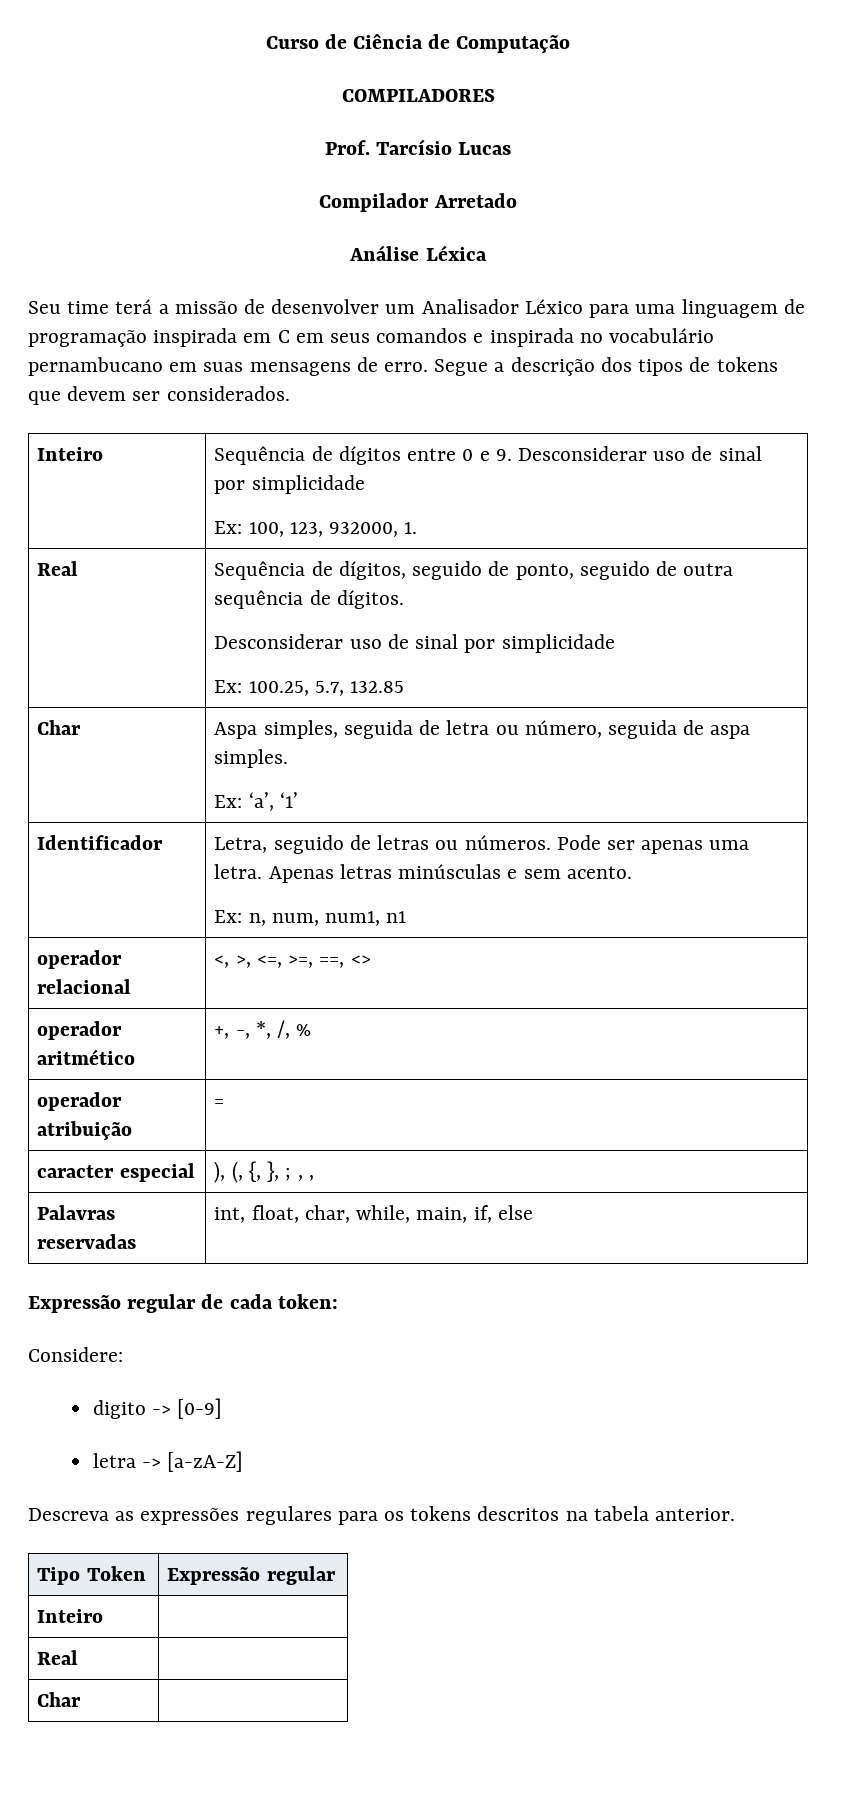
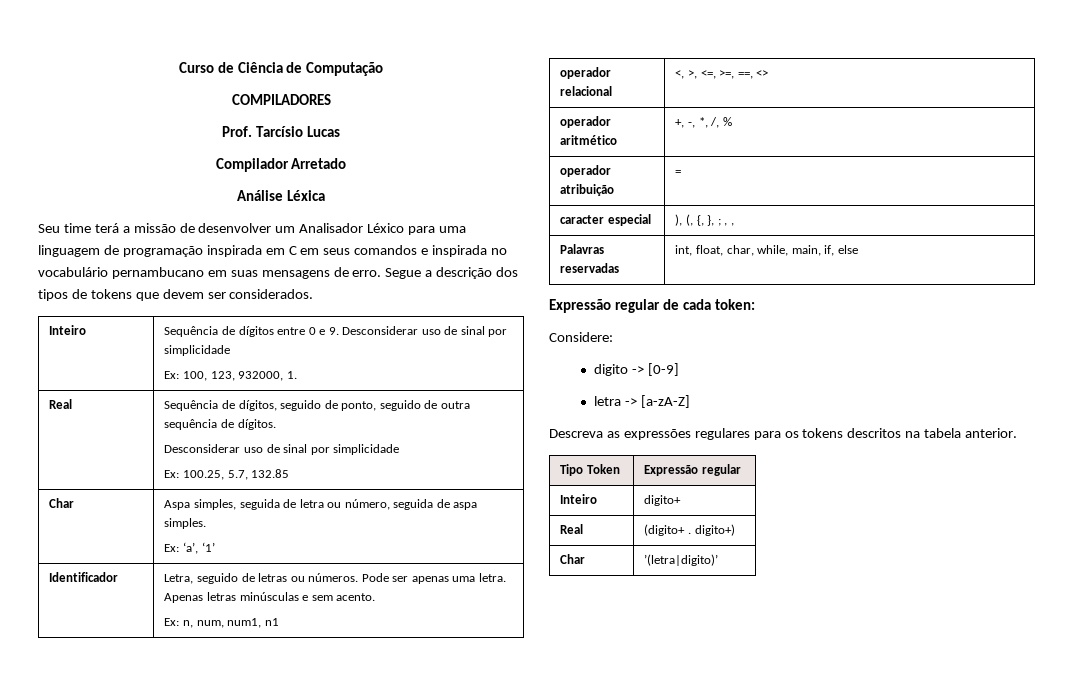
  Tipo Token | Expressão regular
- Inteiro |
- Real |
- Char |
+ Inteiro | digito+
+ Real | (digito+ . digito+)
+ Char | ’(letra|digito)’

